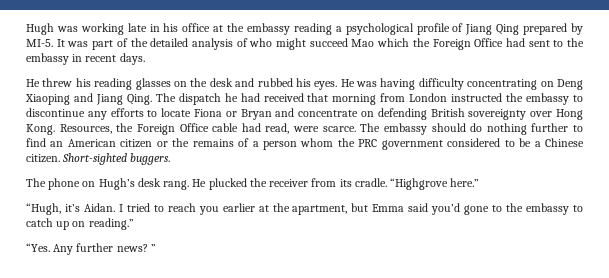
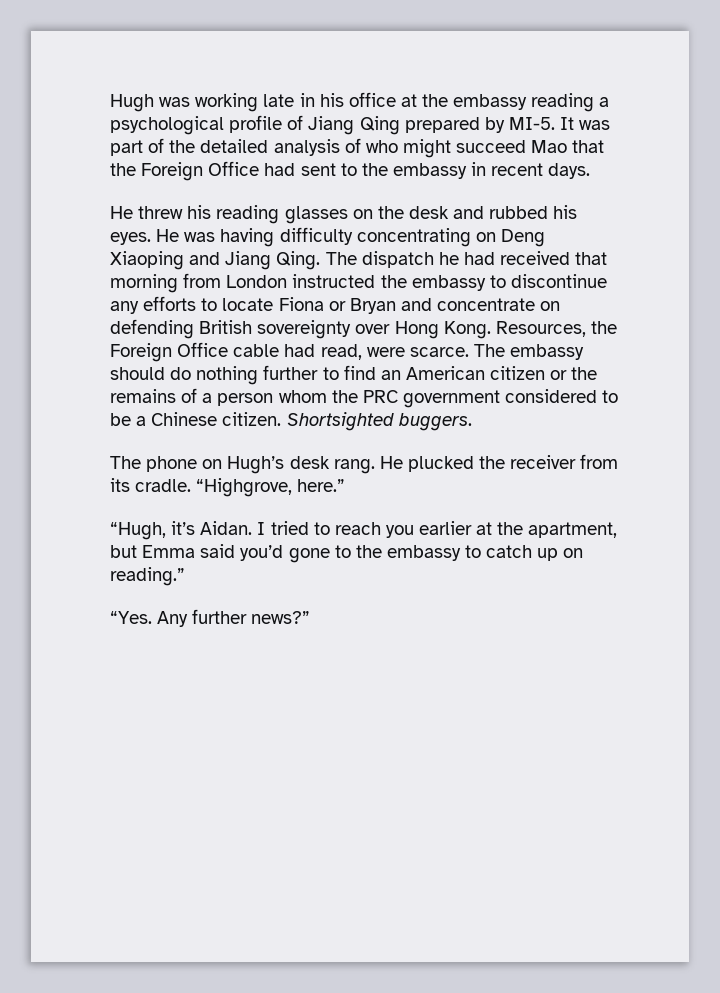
- It was part of the detailed analysis of who might succeed Mao which the Foreign Office had sent to the embassy in recent days.
+ It was part of the detailed analysis of who might succeed Mao that the Foreign Office had sent to the embassy in recent days.
- Short-sighted buggers.
+ Shortsighted buggers.
- “Highgrove here.”
+ “Highgrove, here.”
- “Yes. Any further news? ”
+ “Yes. Any further news?”

